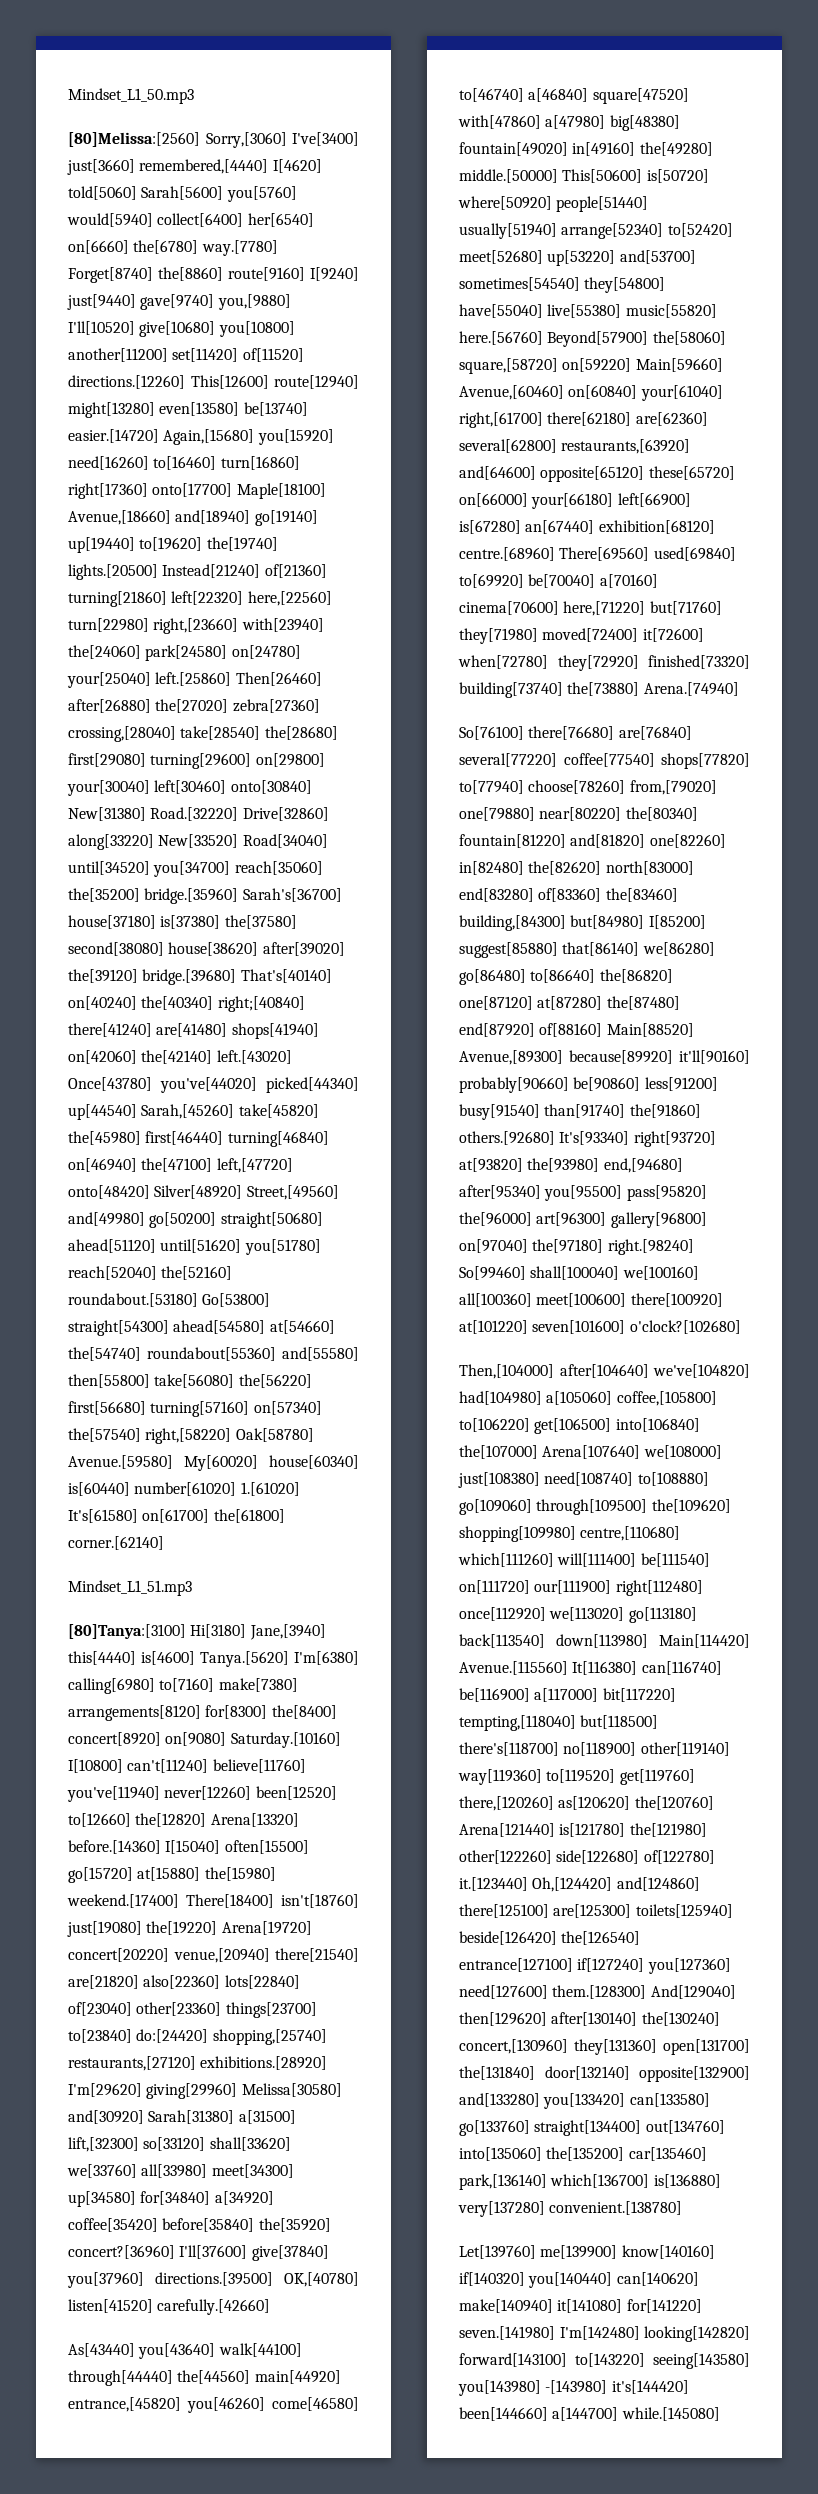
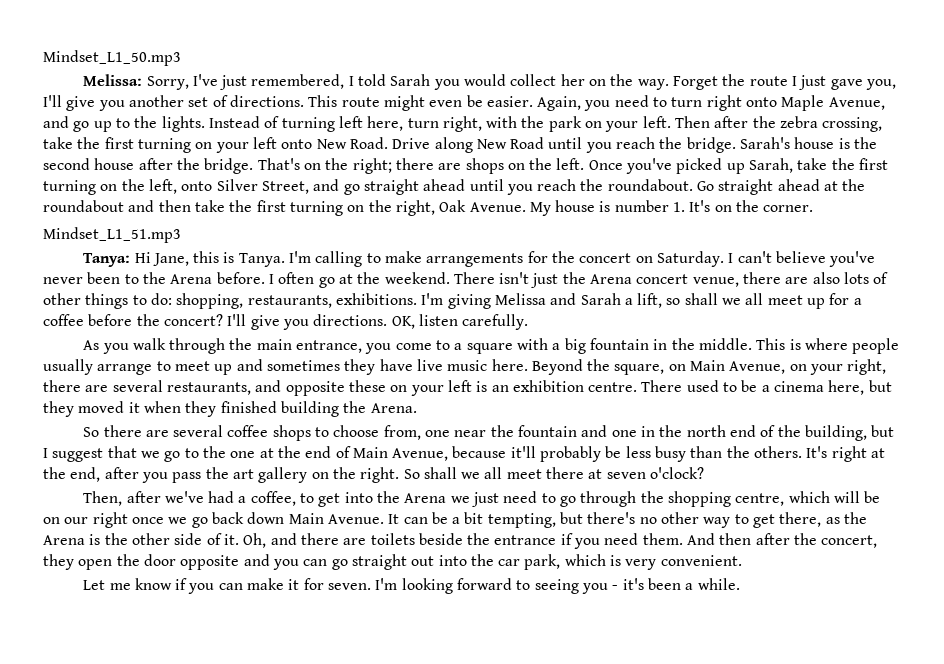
- [80]Melissa:[2560] Sorry,[3060] I've[3400] just[3660] remembered,[4440] I[4620] told[5060] Sarah[5600] you[5760] would[5940] collect[6400] her[6540] on[6660] the[6780] way.[7780] Forget[8740] the[8860] route[9160] I[9240] just[9440] gave[9740] you,[9880] I'll[10520] give[10680] you[10800] another[11200] set[11420] of[11520] directions.[12260] This[12600] route[12940] might[13280] even[13580] be[13740] easier.[14720] Again,[15680] you[15920] need[16260] to[16460] turn[16860] right[17360] onto[17700] Maple[18100] Avenue,[18660] and[18940] go[19140] up[19440] to[19620] the[19740] lights.[20500] Instead[21240] of[21360] turning[21860] left[22320] here,[22560] turn[22980] right,[23660] with[23940] the[24060] park[24580] on[24780] your[25040] left.[25860] Then[26460] after[26880] the[27020] zebra[27360] crossing,[28040] take[28540] the[28680] first[29080] turning[29600] on[29800] your[30040] left[30460] onto[30840] New[31380] Road.[32220] Drive[32860] along[33220] New[33520] Road[34040] until[34520] you[34700] reach[35060] the[35200] bridge.[35960] Sarah's[36700] house[37180] is[37380] the[37580] second[38080] house[38620] after[39020] the[39120] bridge.[39680] That's[40140] on[40240] the[40340] right;[40840] there[41240] are[41480] shops[41940] on[42060] the[42140] left.[43020] Once[43780] you've[44020] picked[44340] up[44540] Sarah,[45260] take[45820] the[45980] first[46440] turning[46840] on[46940] the[47100] left,[47720] onto[48420] Silver[48920] Street,[49560] and[49980] go[50200] straight[50680] ahead[51120] until[51620] you[51780] reach[52040] the[52160] roundabout.[53180] Go[53800] straight[54300] ahead[54580] at[54660] the[54740] roundabout[55360] and[55580] then[55800] take[56080] the[56220] first[56680] turning[57160] on[57340] the[57540] right,[58220] Oak[58780] Avenue.[59580] My[60020] house[60340] is[60440] number[61020] 1.[61020] It's[61580] on[61700] the[61800] corner.[62140]
+ Melissa: Sorry, I've just remembered, I told Sarah you would collect her on the way. Forget the route I just gave you, I'll give you another set of directions. This route might even be easier. Again, you need to turn right onto Maple Avenue, and go up to the lights. Instead of turning left here, turn right, with the park on your left. Then after the zebra crossing, take the first turning on your left onto New Road. Drive along New Road until you reach the bridge. Sarah's house is the second house after the bridge. That's on the right; there are shops on the left. Once you've picked up Sarah, take the first turning on the left, onto Silver Street, and go straight ahead until you reach the roundabout. Go straight ahead at the roundabout and then take the first turning on the right, Oak Avenue. My house is number 1. It's on the corner.
  Mindset_L1_51.mp3
- [80]Tanya:[3100] Hi[3180] Jane,[3940] this[4440] is[4600] Tanya.[5620] I'm[6380] calling[6980] to[7160] make[7380] arrangements[8120] for[8300] the[8400] concert[8920] on[9080] Saturday.[10160] I[10800] can't[11240] believe[11760] you've[11940] never[12260] been[12520] to[12660] the[12820] Arena[13320] before.[14360] I[15040] often[15500] go[15720] at[15880] the[15980] weekend.[17400] There[18400] isn't[18760] just[19080] the[19220] Arena[19720] concert[20220] venue,[20940] there[21540] are[21820] also[22360] lots[22840] of[23040] other[23360] things[23700] to[23840] do:[24420] shopping,[25740] restaurants,[27120] exhibitions.[28920] I'm[29620] giving[29960] Melissa[30580] and[30920] Sarah[31380] a[31500] lift,[32300] so[33120] shall[33620] we[33760] all[33980] meet[34300] up[34580] for[34840] a[34920] coffee[35420] before[35840] the[35920] concert?[36960] I'll[37600] give[37840] you[37960] directions.[39500] OK,[40780] listen[41520] carefully.[42660]
- As[43440] you[43640] walk[44100] through[44440] the[44560] main[44920] entrance,[45820] you[46260] come[46580] to[46740] a[46840] square[47520] with[47860] a[47980] big[48380] fountain[49020] in[49160] the[49280] middle.[50000] This[50600] is[50720] where[50920] people[51440] usually[51940] arrange[52340] to[52420] meet[52680] up[53220] and[53700] sometimes[54540] they[54800] have[55040] live[55380] music[55820] here.[56760] Beyond[57900] the[58060] square,[58720] on[59220] Main[59660] Avenue,[60460] on[60840] your[61040] right,[61700] there[62180] are[62360] several[62800] restaurants,[63920] and[64600] opposite[65120] these[65720] on[66000] your[66180] left[66900] is[67280] an[67440] exhibition[68120] centre.[68960] There[69560] used[69840] to[69920] be[70040] a[70160] cinema[70600] here,[71220] but[71760] they[71980] moved[72400] it[72600] when[72780] they[72920] finished[73320] building[73740] the[73880] Arena.[74940]
- So[76100] there[76680] are[76840] several[77220] coffee[77540] shops[77820] to[77940] choose[78260] from,[79020] one[79880] near[80220] the[80340] fountain[81220] and[81820] one[82260] in[82480] the[82620] north[83000] end[83280] of[83360] the[83460] building,[84300] but[84980] I[85200] suggest[85880] that[86140] we[86280] go[86480] to[86640] the[86820] one[87120] at[87280] the[87480] end[87920] of[88160] Main[88520] Avenue,[89300] because[89920] it'll[90160] probably[90660] be[90860] less[91200] busy[91540] than[91740] the[91860] others.[92680] It's[93340] right[93720] at[93820] the[93980] end,[94680] after[95340] you[95500] pass[95820] the[96000] art[96300] gallery[96800] on[97040] the[97180] right.[98240] So[99460] shall[100040] we[100160] all[100360] meet[100600] there[100920] at[101220] seven[101600] o'clock?[102680]
- Then,[104000] after[104640] we've[104820] had[104980] a[105060] coffee,[105800] to[106220] get[106500] into[106840] the[107000] Arena[107640] we[108000] just[108380] need[108740] to[108880] go[109060] through[109500] the[109620] shopping[109980] centre,[110680] which[111260] will[111400] be[111540] on[111720] our[111900] right[112480] once[112920] we[113020] go[113180] back[113540] down[113980] Main[114420] Avenue.[115560] It[116380] can[116740] be[116900] a[117000] bit[117220] tempting,[118040] but[118500] there's[118700] no[118900] other[119140] way[119360] to[119520] get[119760] there,[120260] as[120620] the[120760] Arena[121440] is[121780] the[121980] other[122260] side[122680] of[122780] it.[123440] Oh,[124420] and[124860] there[125100] are[125300] toilets[125940] beside[126420] the[126540] entrance[127100] if[127240] you[127360] need[127600] them.[128300] And[129040] then[129620] after[130140] the[130240] concert,[130960] they[131360] open[131700] the[131840] door[132140] opposite[132900] and[133280] you[133420] can[133580] go[133760] straight[134400] out[134760] into[135060] the[135200] car[135460] park,[136140] which[136700] is[136880] very[137280] convenient.[138780]
- Let[139760] me[139900] know[140160] if[140320] you[140440] can[140620] make[140940] it[141080] for[141220] seven.[141980] I'm[142480] looking[142820] forward[143100] to[143220] seeing[143580] you[143980] -[143980] it's[144420] been[144660] a[144700] while.[145080]
+ Tanya: Hi Jane, this is Tanya. I'm calling to make arrangements for the concert on Saturday. I can't believe you've never been to the Arena before. I often go at the weekend. There isn't just the Arena concert venue, there are also lots of other things to do: shopping, restaurants, exhibitions. I'm giving Melissa and Sarah a lift, so shall we all meet up for a coffee before the concert? I'll give you directions. OK, listen carefully.
+ As you walk through the main entrance, you come to a square with a big fountain in the middle. This is where people usually arrange to meet up and sometimes they have live music here. Beyond the square, on Main Avenue, on your right, there are several restaurants, and opposite these on your left is an exhibition centre. There used to be a cinema here, but they moved it when they finished building the Arena.
+ So there are several coffee shops to choose from, one near the fountain and one in the north end of the building, but I suggest that we go to the one at the end of Main Avenue, because it'll probably be less busy than the others. It's right at the end, after you pass the art gallery on the right. So shall we all meet there at seven o'clock?
+ Then, after we've had a coffee, to get into the Arena we just need to go through the shopping centre, which will be on our right once we go back down Main Avenue. It can be a bit tempting, but there's no other way to get there, as the Arena is the other side of it. Oh, and there are toilets beside the entrance if you need them. And then after the concert, they open the door opposite and you can go straight out into the car park, which is very convenient.
+ Let me know if you can make it for seven. I'm looking forward to seeing you - it's been a while.

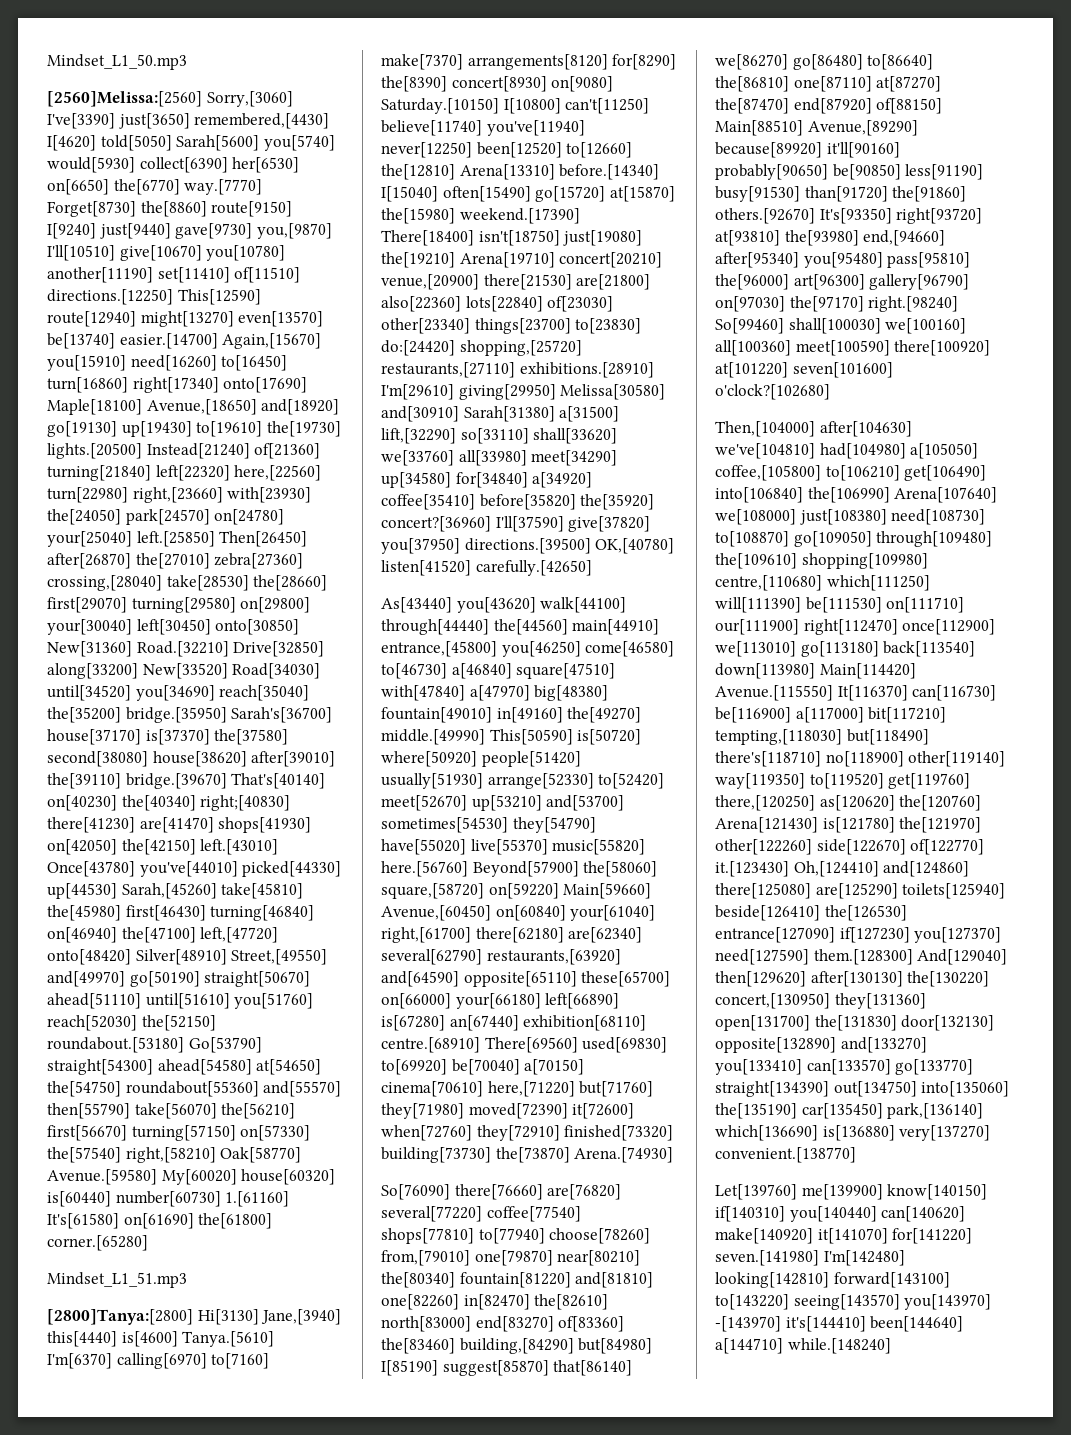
- Melissa: Sorry, I've just remembered, I told Sarah you would collect her on the way. Forget the route I just gave you, I'll give you another set of directions. This route might even be easier. Again, you need to turn right onto Maple Avenue, and go up to the lights. Instead of turning left here, turn right, with the park on your left. Then after the zebra crossing, take the first turning on your left onto New Road. Drive along New Road until you reach the bridge. Sarah's house is the second house after the bridge. That's on the right; there are shops on the left. Once you've picked up Sarah, take the first turning on the left, onto Silver Street, and go straight ahead until you reach the roundabout. Go straight ahead at the roundabout and then take the first turning on the right, Oak Avenue. My house is number 1. It's on the corner.
+ [2560]Melissa:[2560] Sorry,[3060] I've[3390] just[3650] remembered,[4430] I[4620] told[5050] Sarah[5600] you[5740] would[5930] collect[6390] her[6530] on[6650] the[6770] way.[7770] Forget[8730] the[8860] route[9150] I[9240] just[9440] gave[9730] you,[9870] I'll[10510] give[10670] you[10780] another[11190] set[11410] of[11510] directions.[12250] This[12590] route[12940] might[13270] even[13570] be[13740] easier.[14700] Again,[15670] you[15910] need[16260] to[16450] turn[16860] right[17340] onto[17690] Maple[18100] Avenue,[18650] and[18920] go[19130] up[19430] to[19610] the[19730] lights.[20500] Instead[21240] of[21360] turning[21840] left[22320] here,[22560] turn[22980] right,[23660] with[23930] the[24050] park[24570] on[24780] your[25040] left.[25850] Then[26450] after[26870] the[27010] zebra[27360] crossing,[28040] take[28530] the[28660] first[29070] turning[29580] on[29800] your[30040] left[30450] onto[30850] New[31360] Road.[32210] Drive[32850] along[33200] New[33520] Road[34030] until[34520] you[34690] reach[35040] the[35200] bridge.[35950] Sarah's[36700] house[37170] is[37370] the[37580] second[38080] house[38620] after[39010] the[39110] bridge.[39670] That's[40140] on[40230] the[40340] right;[40830] there[41230] are[41470] shops[41930] on[42050] the[42150] left.[43010] Once[43780] you've[44010] picked[44330] up[44530] Sarah,[45260] take[45810] the[45980] first[46430] turning[46840] on[46940] the[47100] left,[47720] onto[48420] Silver[48910] Street,[49550] and[49970] go[50190] straight[50670] ahead[51110] until[51610] you[51760] reach[52030] the[52150] roundabout.[53180] Go[53790] straight[54300] ahead[54580] at[54650] the[54750] roundabout[55360] and[55570] then[55790] take[56070] the[56210] first[56670] turning[57150] on[57330] the[57540] right,[58210] Oak[58770] Avenue.[59580] My[60020] house[60320] is[60440] number[60730] 1.[61160] It's[61580] on[61690] the[61800] corner.[65280]
  Mindset_L1_51.mp3
- Tanya: Hi Jane, this is Tanya. I'm calling to make arrangements for the concert on Saturday. I can't believe you've never been to the Arena before. I often go at the weekend. There isn't just the Arena concert venue, there are also lots of other things to do: shopping, restaurants, exhibitions. I'm giving Melissa and Sarah a lift, so shall we all meet up for a coffee before the concert? I'll give you directions. OK, listen carefully.
- As you walk through the main entrance, you come to a square with a big fountain in the middle. This is where people usually arrange to meet up and sometimes they have live music here. Beyond the square, on Main Avenue, on your right, there are several restaurants, and opposite these on your left is an exhibition centre. There used to be a cinema here, but they moved it when they finished building the Arena.
- So there are several coffee shops to choose from, one near the fountain and one in the north end of the building, but I suggest that we go to the one at the end of Main Avenue, because it'll probably be less busy than the others. It's right at the end, after you pass the art gallery on the right. So shall we all meet there at seven o'clock?
- Then, after we've had a coffee, to get into the Arena we just need to go through the shopping centre, which will be on our right once we go back down Main Avenue. It can be a bit tempting, but there's no other way to get there, as the Arena is the other side of it. Oh, and there are toilets beside the entrance if you need them. And then after the concert, they open the door opposite and you can go straight out into the car park, which is very convenient.
- Let me know if you can make it for seven. I'm looking forward to seeing you - it's been a while.
+ [2800]Tanya:[2800] Hi[3130] Jane,[3940] this[4440] is[4600] Tanya.[5610] I'm[6370] calling[6970] to[7160] make[7370] arrangements[8120] for[8290] the[8390] concert[8930] on[9080] Saturday.[10150] I[10800] can't[11250] believe[11740] you've[11940] never[12250] been[12520] to[12660] the[12810] Arena[13310] before.[14340] I[15040] often[15490] go[15720] at[15870] the[15980] weekend.[17390] There[18400] isn't[18750] just[19080] the[19210] Arena[19710] concert[20210] venue,[20900] there[21530] are[21800] also[22360] lots[22840] of[23030] other[23340] things[23700] to[23830] do:[24420] shopping,[25720] restaurants,[27110] exhibitions.[28910] I'm[29610] giving[29950] Melissa[30580] and[30910] Sarah[31380] a[31500] lift,[32290] so[33110] shall[33620] we[33760] all[33980] meet[34290] up[34580] for[34840] a[34920] coffee[35410] before[35820] the[35920] concert?[36960] I'll[37590] give[37820] you[37950] directions.[39500] OK,[40780] listen[41520] carefully.[42650]
+ As[43440] you[43620] walk[44100] through[44440] the[44560] main[44910] entrance,[45800] you[46250] come[46580] to[46730] a[46840] square[47510] with[47840] a[47970] big[48380] fountain[49010] in[49160] the[49270] middle.[49990] This[50590] is[50720] where[50920] people[51420] usually[51930] arrange[52330] to[52420] meet[52670] up[53210] and[53700] sometimes[54530] they[54790] have[55020] live[55370] music[55820] here.[56760] Beyond[57900] the[58060] square,[58720] on[59220] Main[59660] Avenue,[60450] on[60840] your[61040] right,[61700] there[62180] are[62340] several[62790] restaurants,[63920] and[64590] opposite[65110] these[65700] on[66000] your[66180] left[66890] is[67280] an[67440] exhibition[68110] centre.[68910] There[69560] used[69830] to[69920] be[70040] a[70150] cinema[70610] here,[71220] but[71760] they[71980] moved[72390] it[72600] when[72760] they[72910] finished[73320] building[73730] the[73870] Arena.[74930]
+ So[76090] there[76660] are[76820] several[77220] coffee[77540] shops[77810] to[77940] choose[78260] from,[79010] one[79870] near[80210] the[80340] fountain[81220] and[81810] one[82260] in[82470] the[82610] north[83000] end[83270] of[83360] the[83460] building,[84290] but[84980] I[85190] suggest[85870] that[86140] we[86270] go[86480] to[86640] the[86810] one[87110] at[87270] the[87470] end[87920] of[88150] Main[88510] Avenue,[89290] because[89920] it'll[90160] probably[90650] be[90850] less[91190] busy[91530] than[91720] the[91860] others.[92670] It's[93350] right[93720] at[93810] the[93980] end,[94660] after[95340] you[95480] pass[95810] the[96000] art[96300] gallery[96790] on[97030] the[97170] right.[98240] So[99460] shall[100030] we[100160] all[100360] meet[100590] there[100920] at[101220] seven[101600] o'clock?[102680]
+ Then,[104000] after[104630] we've[104810] had[104980] a[105050] coffee,[105800] to[106210] get[106490] into[106840] the[106990] Arena[107640] we[108000] just[108380] need[108730] to[108870] go[109050] through[109480] the[109610] shopping[109980] centre,[110680] which[111250] will[111390] be[111530] on[111710] our[111900] right[112470] once[112900] we[113010] go[113180] back[113540] down[113980] Main[114420] Avenue.[115550] It[116370] can[116730] be[116900] a[117000] bit[117210] tempting,[118030] but[118490] there's[118710] no[118900] other[119140] way[119350] to[119520] get[119760] there,[120250] as[120620] the[120760] Arena[121430] is[121780] the[121970] other[122260] side[122670] of[122770] it.[123430] Oh,[124410] and[124860] there[125080] are[125290] toilets[125940] beside[126410] the[126530] entrance[127090] if[127230] you[127370] need[127590] them.[128300] And[129040] then[129620] after[130130] the[130220] concert,[130950] they[131360] open[131700] the[131830] door[132130] opposite[132890] and[133270] you[133410] can[133570] go[133770] straight[134390] out[134750] into[135060] the[135190] car[135450] park,[136140] which[136690] is[136880] very[137270] convenient.[138770]
+ Let[139760] me[139900] know[140150] if[140310] you[140440] can[140620] make[140920] it[141070] for[141220] seven.[141980] I'm[142480] looking[142810] forward[143100] to[143220] seeing[143570] you[143970] -[143970] it's[144410] been[144640] a[144710] while.[148240]

